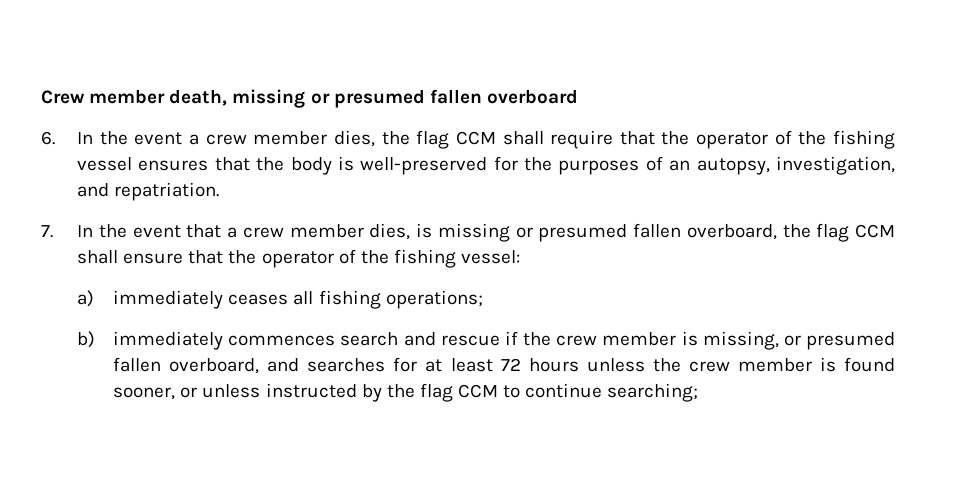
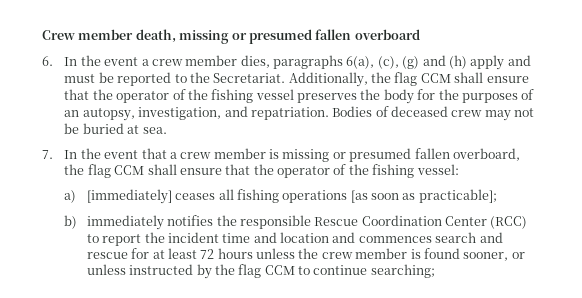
- 6. In the event a crew member dies, the flag CCM shall require that the operator of the fishing vessel ensures that the body is well-preserved for the purposes of an autopsy, investigation, and repatriation.
+ 6. In the event a crew member dies, paragraphs 6(a), (c), (g) and (h) apply and must be reported to the Secretariat. Additionally, the flag CCM shall ensure that the operator of the fishing vessel preserves the body for the purposes of an autopsy, investigation, and repatriation. Bodies of deceased crew may not be buried at sea.
- 7. In the event that a crew member dies, is missing or presumed fallen overboard, the flag CCM shall ensure that the operator of the fishing vessel:
+ 7. In the event that a crew member is missing or presumed fallen overboard, the flag CCM shall ensure that the operator of the fishing vessel:
- a) immediately ceases all fishing operations;
- b) immediately commences search and rescue if the crew member is missing, or presumed fallen overboard, and searches for at least 72 hours unless the crew member is found sooner, or unless instructed by the flag CCM to continue searching;
+ a) [immediately] ceases all fishing operations [as soon as practicable];
+ b) immediately notifies the responsible Rescue Coordination Center (RCC) to report the incident time and location and commences search and rescue for at least 72 hours unless the crew member is found sooner, or unless instructed by the flag CCM to continue searching;

